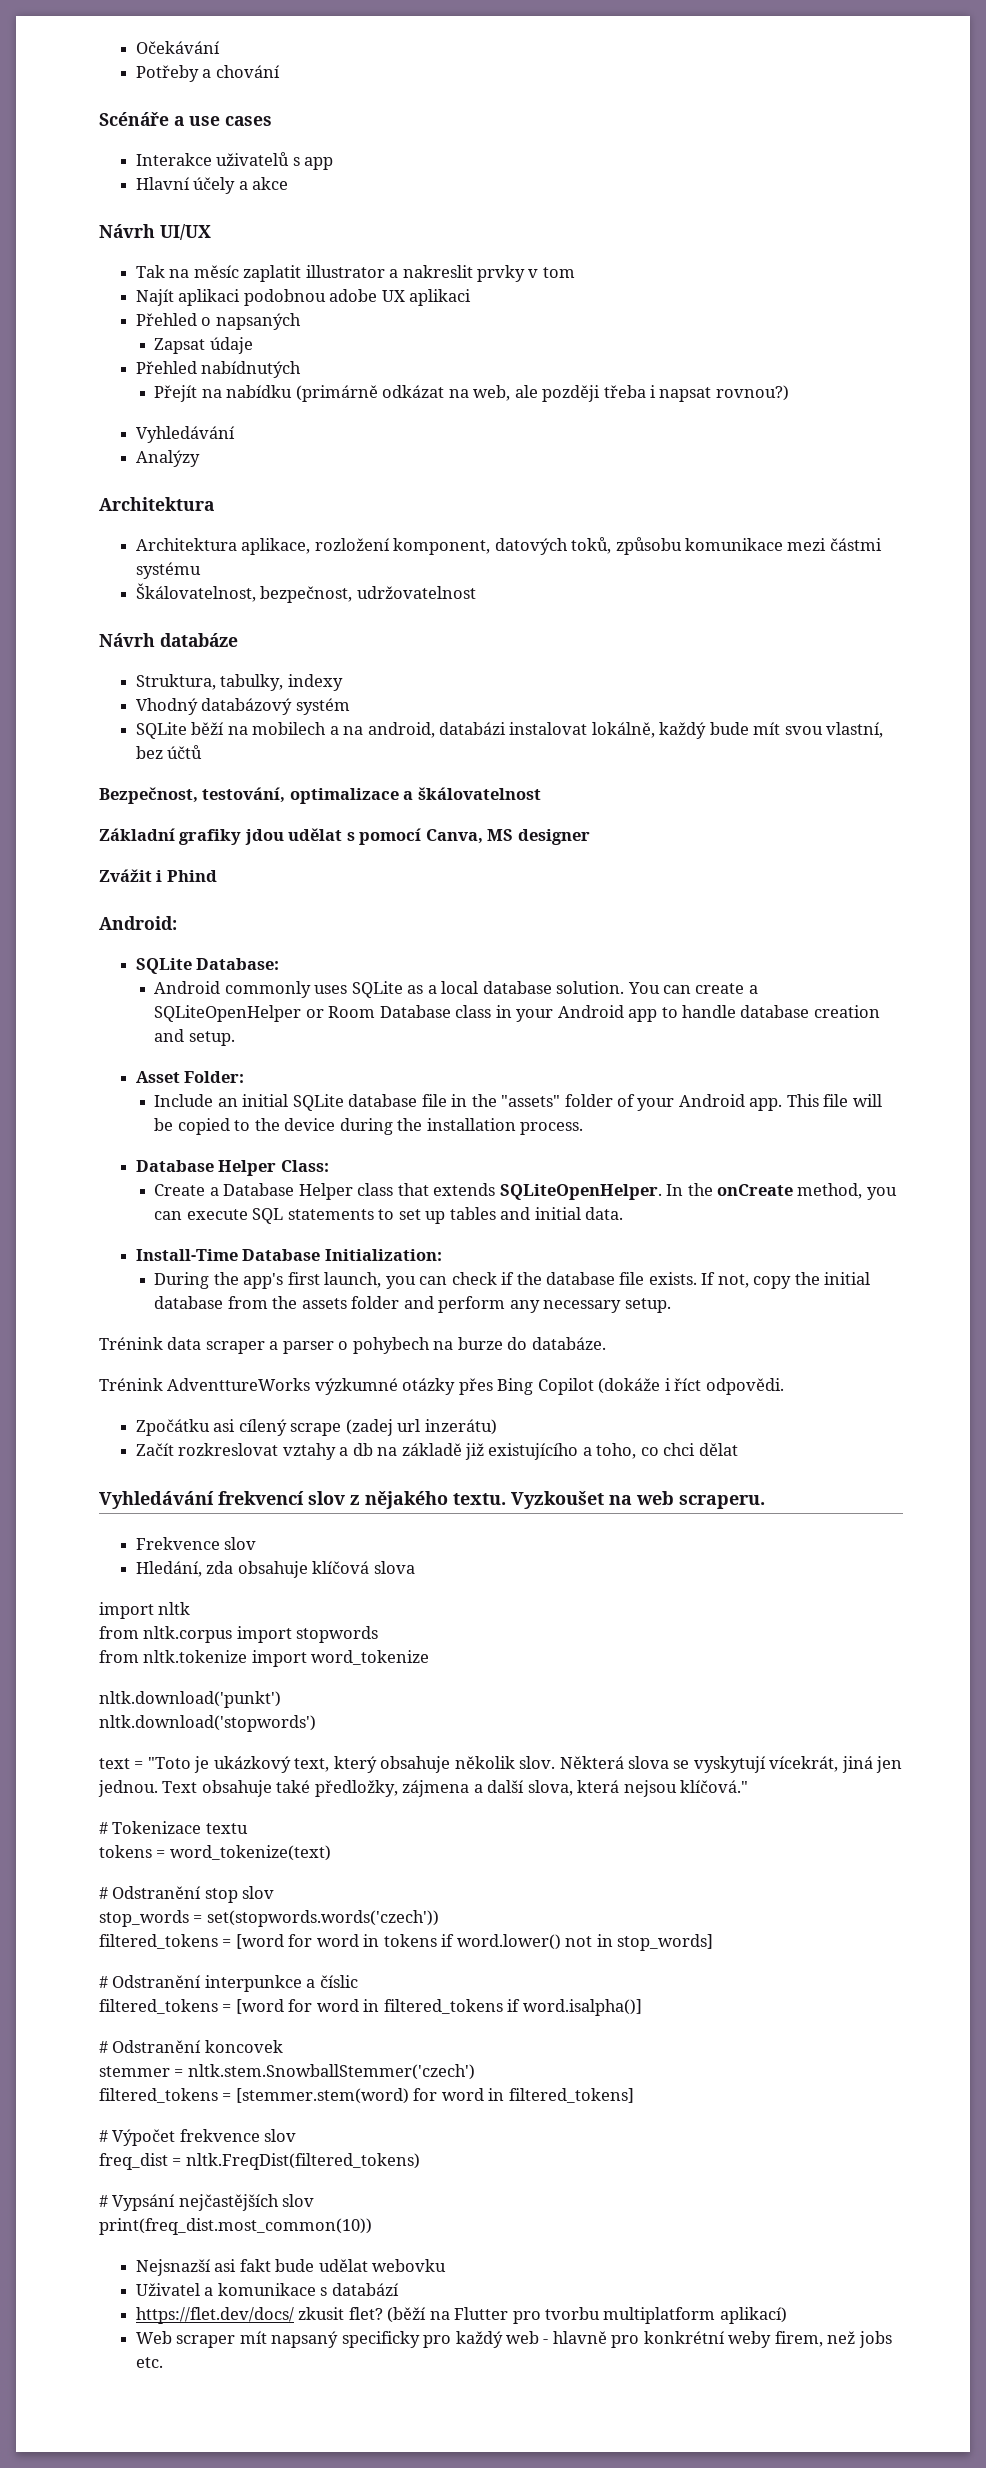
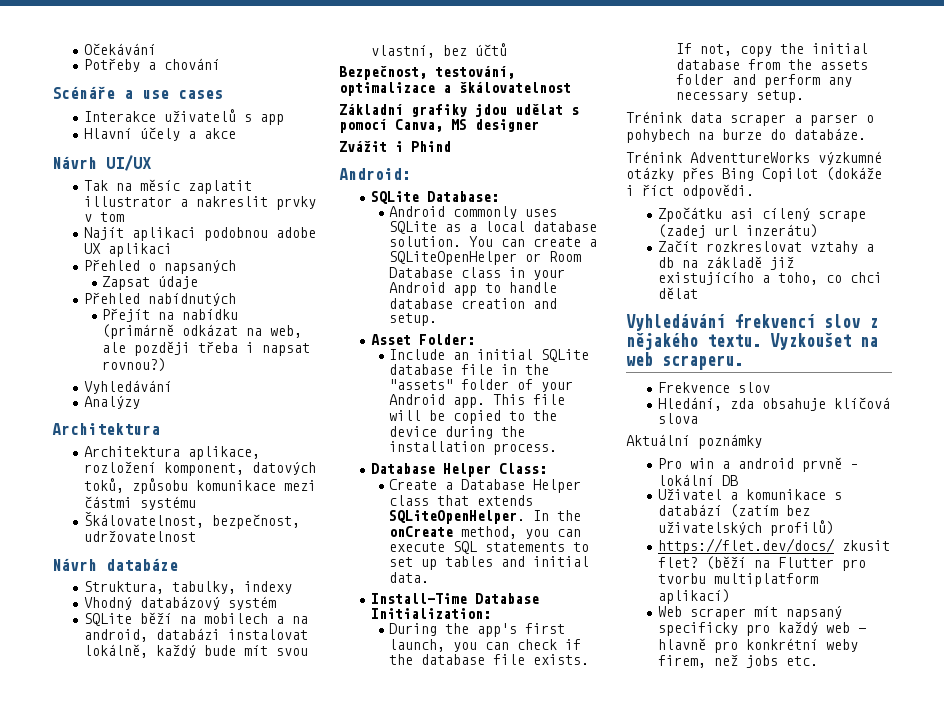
- import nltk
- from nltk.corpus import stopwords
- from nltk.tokenize import word_tokenize
- nltk.download('punkt')
- nltk.download('stopwords')
- text = "Toto je ukázkový text, který obsahuje několik slov. Některá slova se vyskytují vícekrát, jiná jen jednou. Text obsahuje také předložky, zájmena a další slova, která nejsou klíčová."
- # Tokenizace textu
- tokens = word_tokenize(text)
- # Odstranění stop slov
- stop_words = set(stopwords.words('czech'))
- filtered_tokens = [word for word in tokens if word.lower() not in stop_words]
- # Odstranění interpunkce a číslic
- filtered_tokens = [word for word in filtered_tokens if word.isalpha()]
- # Odstranění koncovek
- stemmer = nltk.stem.SnowballStemmer('czech')
- filtered_tokens = [stemmer.stem(word) for word in filtered_tokens]
- # Výpočet frekvence slov
- freq_dist = nltk.FreqDist(filtered_tokens)
- # Vypsání nejčastějších slov
- print(freq_dist.most_common(10))
- Nejsnazší asi fakt bude udělat webovku
+ Aktuální poznámky
+ Pro win a android prvně – lokální DB
- Uživatel a komunikace s databází
+ Uživatel a komunikace s databází (zatím bez uživatelských profilů)

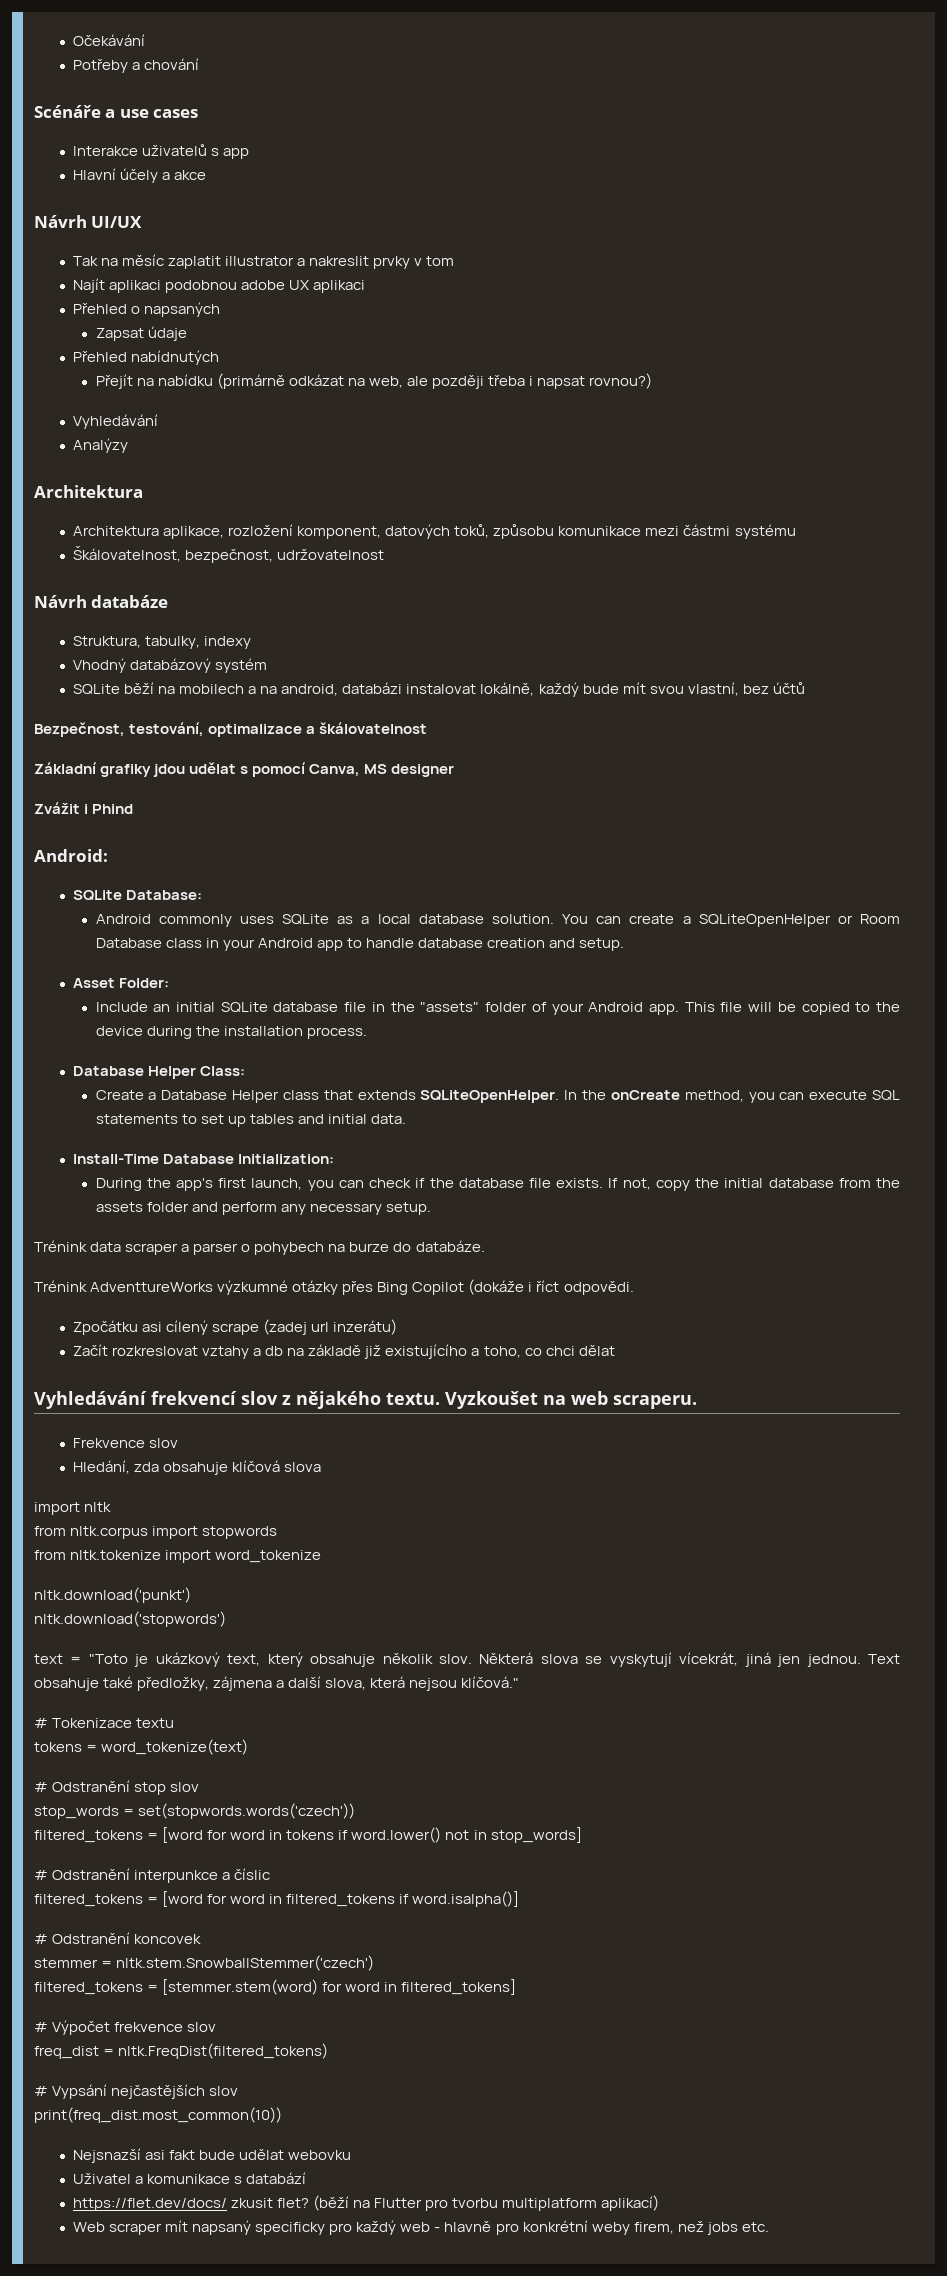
- Aktuální poznámky
- Pro win a android prvně – lokální DB
+ import nltk
+ from nltk.corpus import stopwords
+ from nltk.tokenize import word_tokenize
+ nltk.download('punkt')
+ nltk.download('stopwords')
+ text = "Toto je ukázkový text, který obsahuje několik slov. Některá slova se vyskytují vícekrát, jiná jen jednou. Text obsahuje také předložky, zájmena a další slova, která nejsou klíčová."
+ # Tokenizace textu
+ tokens = word_tokenize(text)
+ # Odstranění stop slov
+ stop_words = set(stopwords.words('czech'))
+ filtered_tokens = [word for word in tokens if word.lower() not in stop_words]
+ # Odstranění interpunkce a číslic
+ filtered_tokens = [word for word in filtered_tokens if word.isalpha()]
+ # Odstranění koncovek
+ stemmer = nltk.stem.SnowballStemmer('czech')
+ filtered_tokens = [stemmer.stem(word) for word in filtered_tokens]
+ # Výpočet frekvence slov
+ freq_dist = nltk.FreqDist(filtered_tokens)
+ # Vypsání nejčastějších slov
+ print(freq_dist.most_common(10))
+ Nejsnazší asi fakt bude udělat webovku
- Uživatel a komunikace s databází (zatím bez uživatelských profilů)
+ Uživatel a komunikace s databází

